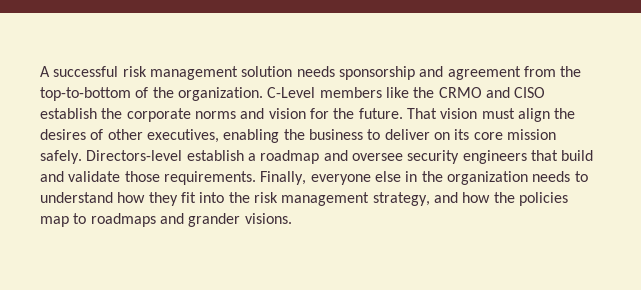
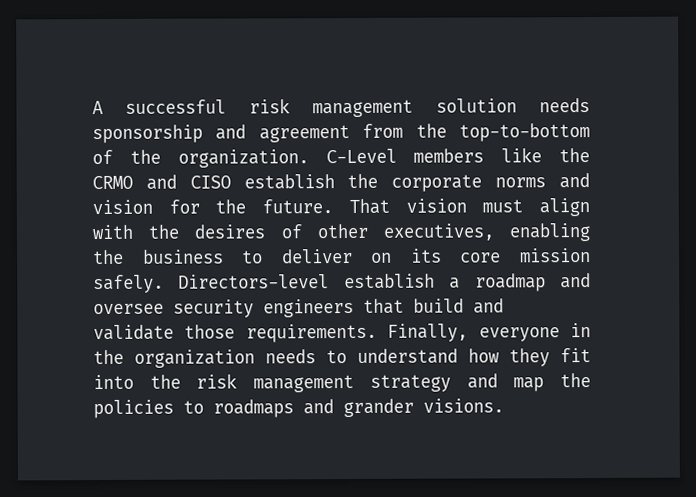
- That vision must align the desires of other executives, enabling the business to deliver on its core mission safely.
+ That vision must align with the desires of other executives, enabling the business to deliver on its core mission safely.
- Finally, everyone else in the organization needs to understand how they fit into the risk management strategy, and how the policies map to roadmaps and grander visions.
+ Finally, everyone in the organization needs to understand how they fit into the risk management strategy and map the policies to roadmaps and grander visions.

